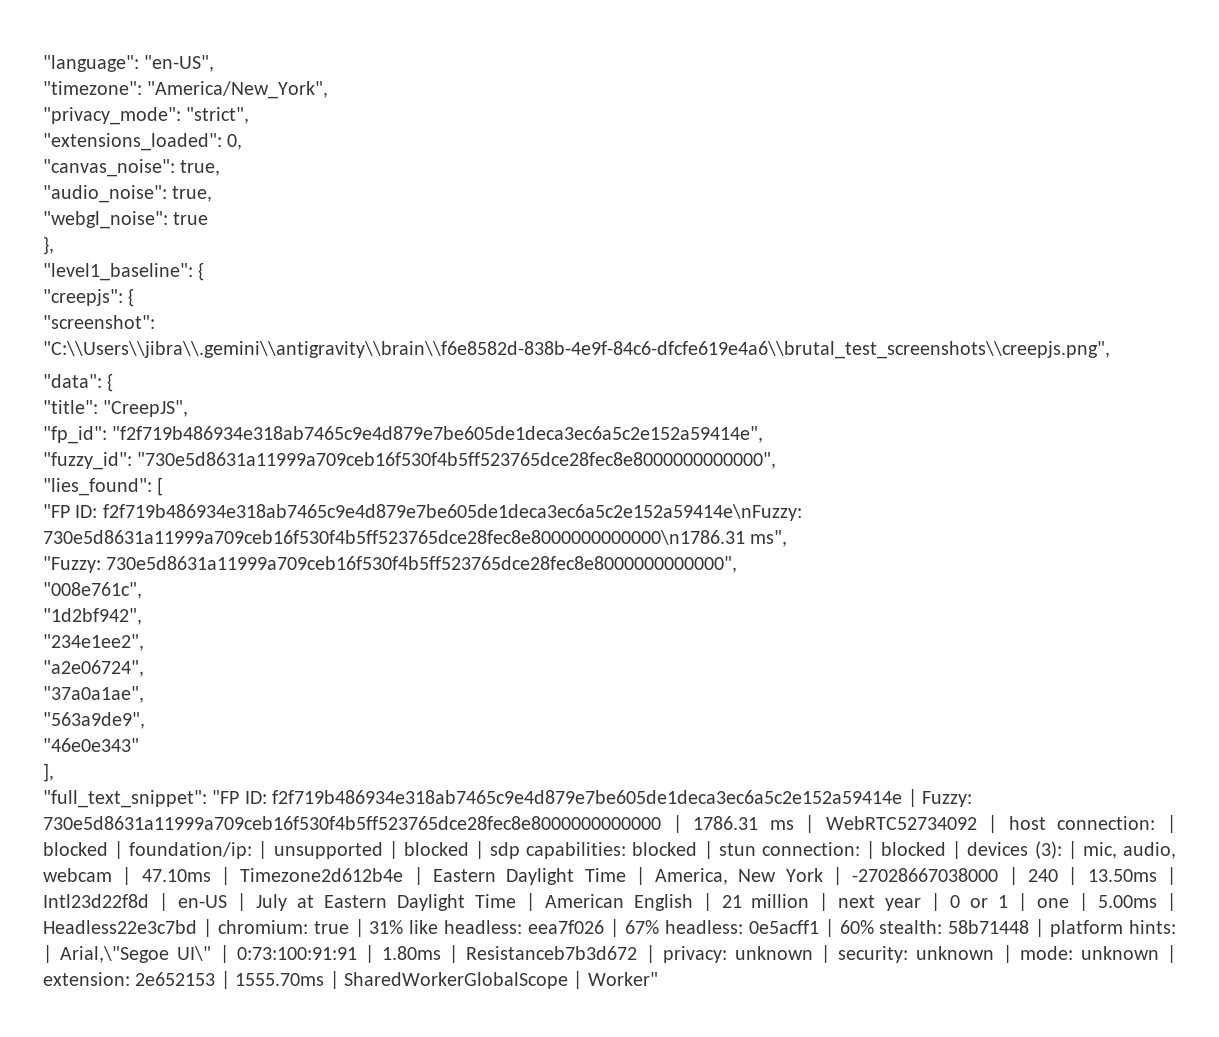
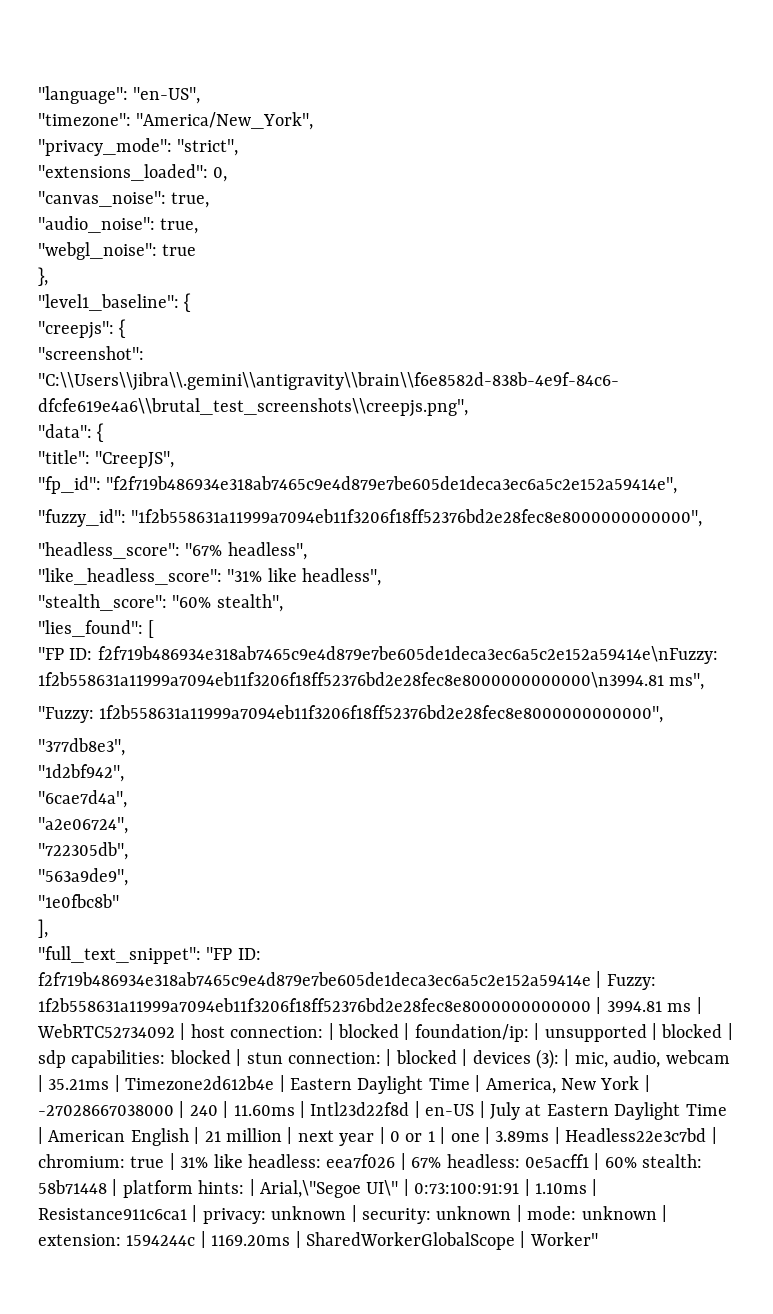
- "fuzzy_id": "730e5d8631a11999a709ceb16f530f4b5ff523765dce28fec8e8000000000000",
+ "fuzzy_id": "1f2b558631a11999a7094eb11f3206f18ff52376bd2e28fec8e8000000000000",
+ "headless_score": "67% headless",
+ "like_headless_score": "31% like headless",
+ "stealth_score": "60% stealth",
- "FP ID: f2f719b486934e318ab7465c9e4d879e7be605de1deca3ec6a5c2e152a59414e\nFuzzy: 730e5d8631a11999a709ceb16f530f4b5ff523765dce28fec8e8000000000000\n1786.31 ms",
+ "FP ID: f2f719b486934e318ab7465c9e4d879e7be605de1deca3ec6a5c2e152a59414e\nFuzzy: 1f2b558631a11999a7094eb11f3206f18ff52376bd2e28fec8e8000000000000\n3994.81 ms",
- "Fuzzy: 730e5d8631a11999a709ceb16f530f4b5ff523765dce28fec8e8000000000000",
- "008e761c",
+ "Fuzzy: 1f2b558631a11999a7094eb11f3206f18ff52376bd2e28fec8e8000000000000",
+ "377db8e3",
- "234e1ee2",
+ "6cae7d4a",
- "37a0a1ae",
+ "722305db",
- "46e0e343"
+ "1e0fbc8b"
- 730e5d8631a11999a709ceb16f530f4b5ff523765dce28fec8e8000000000000 | 1786.31 ms | WebRTC52734092 | host connection:
+ 1f2b558631a11999a7094eb11f3206f18ff52376bd2e28fec8e8000000000000 | 3994.81 ms | WebRTC52734092 | host connection:
- | mic, audio, webcam | 47.10ms | Timezone2d612b4e | Eastern Daylight Time | America, New York | -27028667038000 | 240 | 13.50ms | Intl23d22f8d | en-US | July at Eastern Daylight Time | American English | 21 million | next year | 0 or 1 | one | 5.00ms | Headless22e3c7bd | chromium:
+ | mic, audio, webcam | 35.21ms | Timezone2d612b4e | Eastern Daylight Time | America, New York | -27028667038000 | 240 | 11.60ms | Intl23d22f8d | en-US | July at Eastern Daylight Time | American English | 21 million | next year | 0 or 1 | one | 3.89ms | Headless22e3c7bd | chromium:
- | Arial,\"Segoe UI\" | 0:73:100:91:91 | 1.80ms | Resistanceb7b3d672 | privacy:
+ | Arial,\"Segoe UI\" | 0:73:100:91:91 | 1.10ms | Resistance911c6ca1 | privacy:
- 2e652153 | 1555.70ms | SharedWorkerGlobalScope | Worker"
+ 1594244c | 1169.20ms | SharedWorkerGlobalScope | Worker"

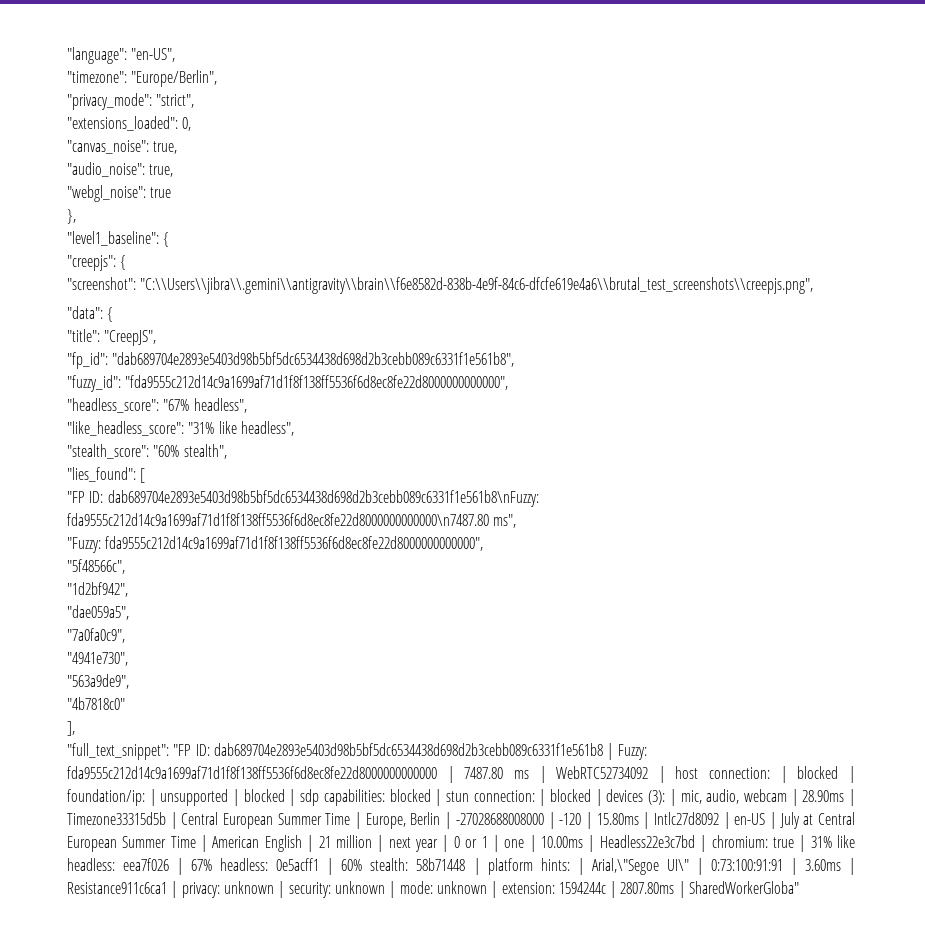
- "timezone": "America/New_York",
+ "timezone": "Europe/Berlin",
- "fp_id": "f2f719b486934e318ab7465c9e4d879e7be605de1deca3ec6a5c2e152a59414e",
+ "fp_id": "dab689704e2893e5403d98b5bf5dc6534438d698d2b3cebb089c6331f1e561b8",
- "fuzzy_id": "1f2b558631a11999a7094eb11f3206f18ff52376bd2e28fec8e8000000000000",
+ "fuzzy_id": "fda9555c212d14c9a1699af71d1f8f138ff5536f6d8ec8fe22d8000000000000",
- "FP ID: f2f719b486934e318ab7465c9e4d879e7be605de1deca3ec6a5c2e152a59414e\nFuzzy: 1f2b558631a11999a7094eb11f3206f18ff52376bd2e28fec8e8000000000000\n3994.81 ms",
+ "FP ID: dab689704e2893e5403d98b5bf5dc6534438d698d2b3cebb089c6331f1e561b8\nFuzzy: fda9555c212d14c9a1699af71d1f8f138ff5536f6d8ec8fe22d8000000000000\n7487.80 ms",
- "Fuzzy: 1f2b558631a11999a7094eb11f3206f18ff52376bd2e28fec8e8000000000000",
- "377db8e3",
+ "Fuzzy: fda9555c212d14c9a1699af71d1f8f138ff5536f6d8ec8fe22d8000000000000",
+ "5f48566c",
- "6cae7d4a",
- "a2e06724",
- "722305db",
+ "dae059a5",
+ "7a0fa0c9",
+ "4941e730",
- "1e0fbc8b"
+ "4b7818c0"
- f2f719b486934e318ab7465c9e4d879e7be605de1deca3ec6a5c2e152a59414e | Fuzzy:
+ dab689704e2893e5403d98b5bf5dc6534438d698d2b3cebb089c6331f1e561b8 | Fuzzy:
- 1f2b558631a11999a7094eb11f3206f18ff52376bd2e28fec8e8000000000000 | 3994.81 ms | WebRTC52734092 | host connection:
+ fda9555c212d14c9a1699af71d1f8f138ff5536f6d8ec8fe22d8000000000000 | 7487.80 ms | WebRTC52734092 | host connection:
- | mic, audio, webcam | 35.21ms | Timezone2d612b4e | Eastern Daylight Time | America, New York | -27028667038000 | 240 | 11.60ms | Intl23d22f8d | en-US | July at Eastern Daylight Time | American English | 21 million | next year | 0 or 1 | one | 3.89ms | Headless22e3c7bd | chromium:
+ | mic, audio, webcam | 28.90ms | Timezone33315d5b | Central European Summer Time | Europe, Berlin | -27028688008000 | -120 | 15.80ms | Intlc27d8092 | en-US | July at Central European Summer Time | American English | 21 million | next year | 0 or 1 | one | 10.00ms | Headless22e3c7bd | chromium:
- | Arial,\"Segoe UI\" | 0:73:100:91:91 | 1.10ms | Resistance911c6ca1 | privacy:
+ | Arial,\"Segoe UI\" | 0:73:100:91:91 | 3.60ms | Resistance911c6ca1 | privacy:
- 1594244c | 1169.20ms | SharedWorkerGlobalScope | Worker"
+ 1594244c | 2807.80ms | SharedWorkerGloba"

